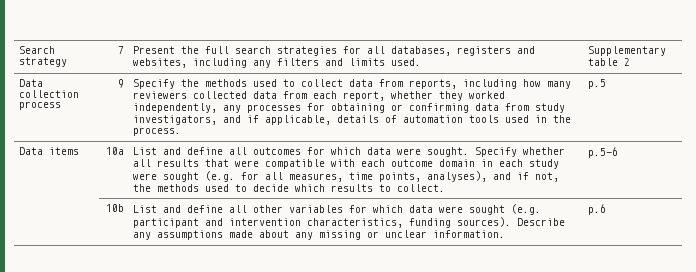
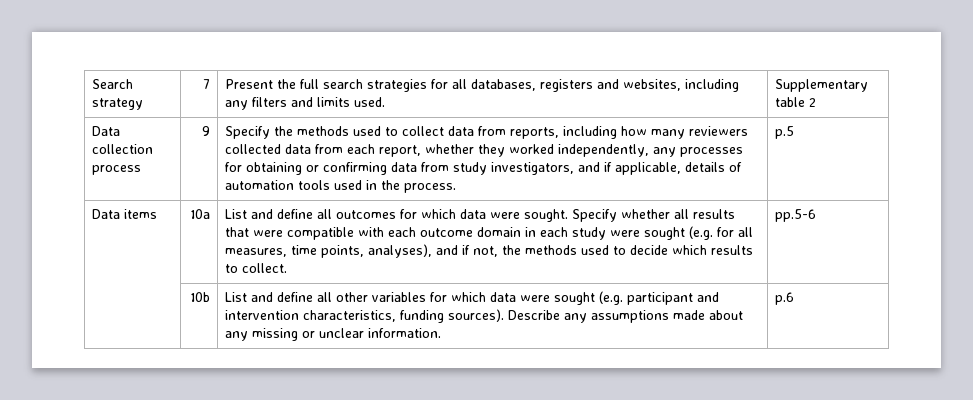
- p.5-6
+ pp.5-6

